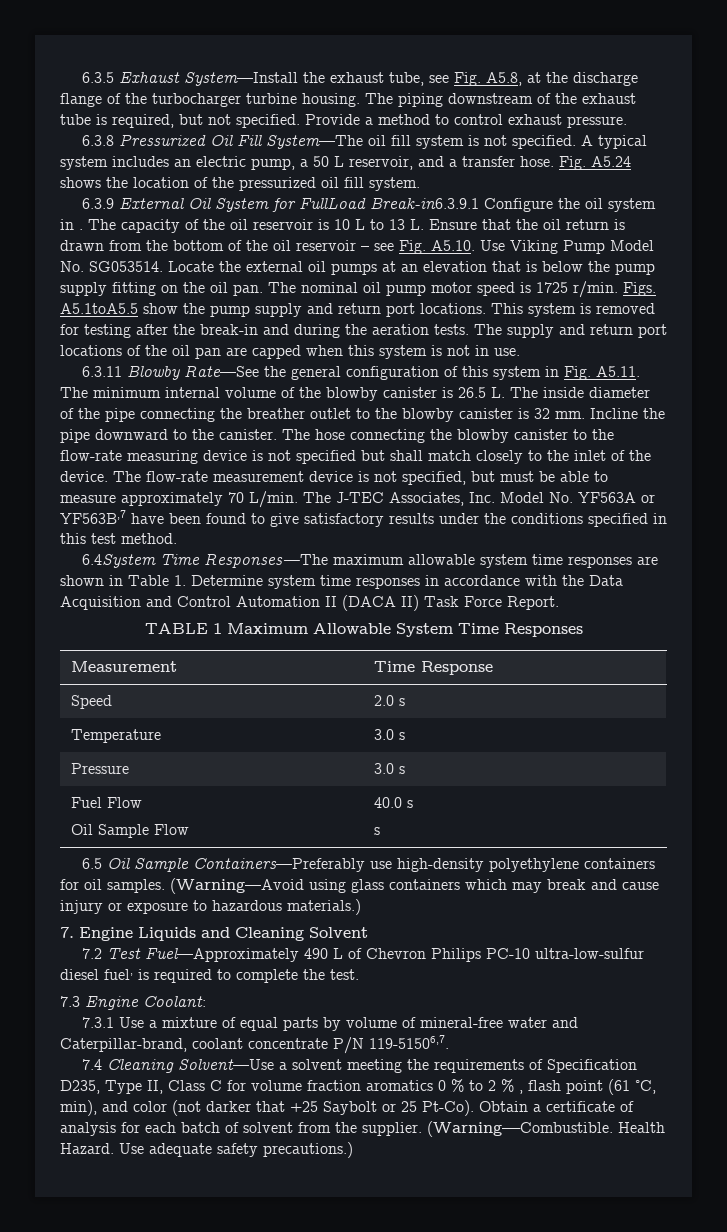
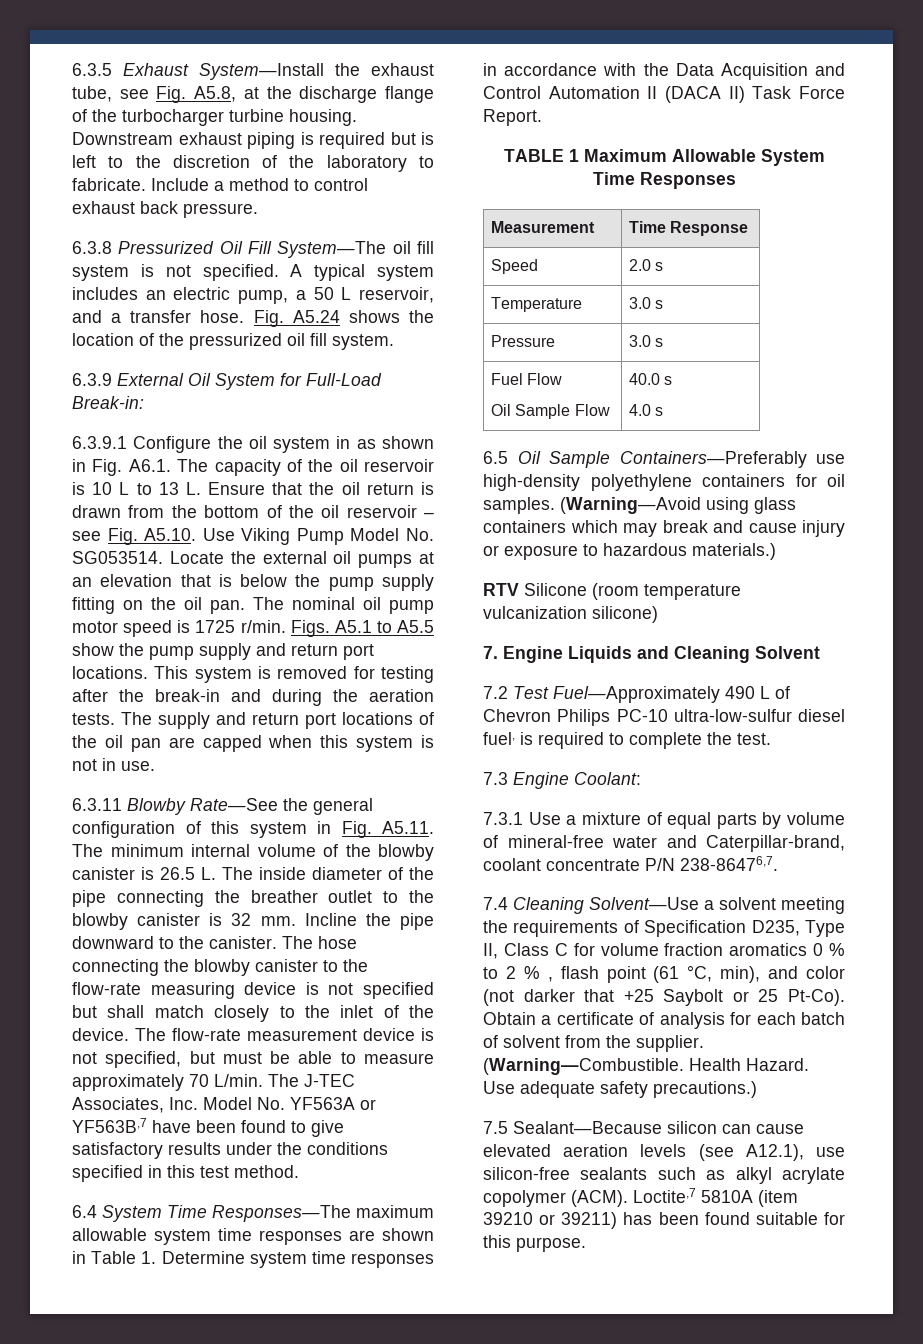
- The piping downstream of the exhaust tube is required, but not specified. Provide a method to control exhaust pressure.
+ Downstream exhaust piping is required but is left to the discretion of the laboratory to fabricate. Include a method to control exhaust back pressure.
- 6.3.9 External Oil System for FullLoad Break-in6.3.9.1 Configure the oil system in . The capacity of the oil reservoir is 10 L to 13 L. Ensure that the oil return is drawn from the bottom of the oil reservoir – see Fig. A5.10. Use Viking Pump Model No. SG053514.
+ 6.3.9 External Oil System for Full-Load Break-in:
+ 6.3.9.1 Configure the oil system in as shown in Fig. A6.1. The capacity of the oil reservoir is 10 L to 13 L. Ensure that the oil return is drawn from the bottom of the oil reservoir – see Fig. A5.10. Use Viking Pump Model No. SG053514.
- Figs. A5.1toA5.5 show the pump supply and return port locations.
+ Figs. A5.1 to A5.5 show the pump supply and return port locations.
- 6.4System Time Responses—The maximum allowable system time responses are shown in Table 1. Determine system time responses in accordance with the Data Acquisition and Control Automation II (DACA II) Task Force Report.
+ 6.4 System Time Responses—The maximum allowable system time responses are shown in Table 1. Determine system time responses in accordance with the Data Acquisition and Control Automation II (DACA II) Task Force Report.
  Fuel Flow
  Oil Sample Flow | 40.0 s
- s
+ 4.0 s
+ RTV Silicone (room temperature vulcanization silicone)
- 7.3.1 Use a mixture of equal parts by volume of mineral-free water and Caterpillar-brand, coolant concentrate P/N 119-51506,7.
+ 7.3.1 Use a mixture of equal parts by volume of mineral-free water and Caterpillar-brand, coolant concentrate P/N 238-86476,7.
+ 7.5 Sealant—Because silicon can cause elevated aeration levels (see A12.1), use silicon-free sealants such as alkyl acrylate copolymer (ACM). Loctite,7 5810A (item 39210 or 39211) has been found suitable for this purpose.

